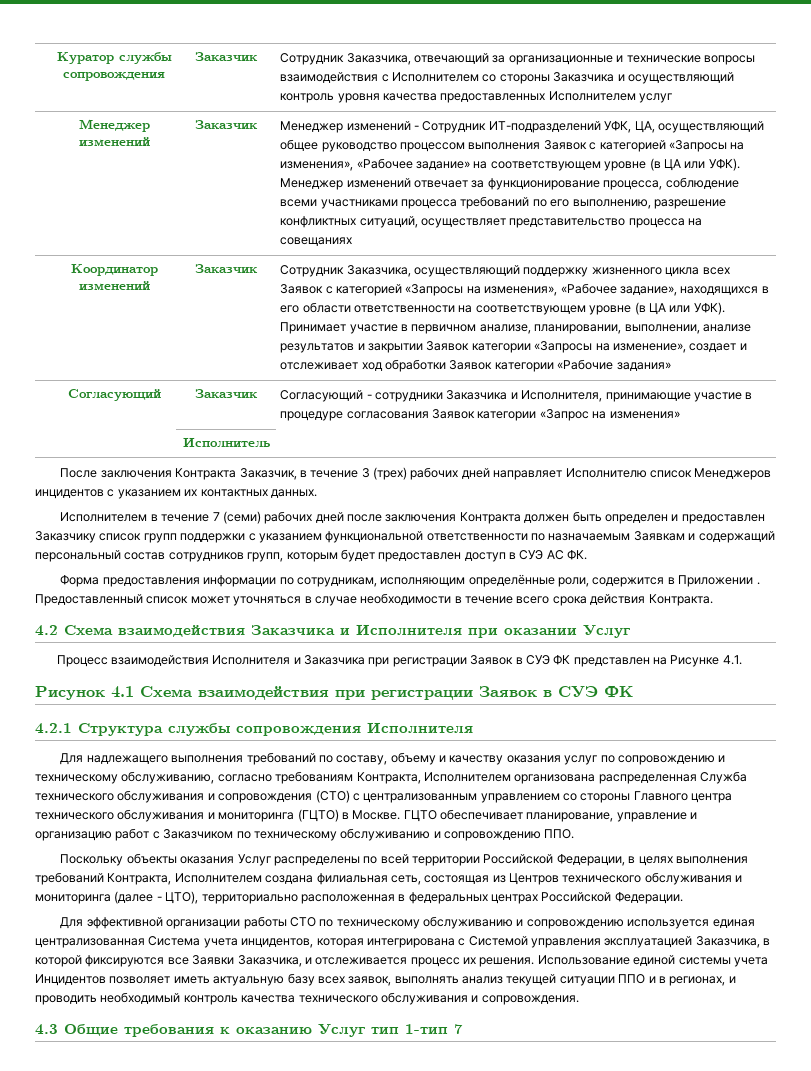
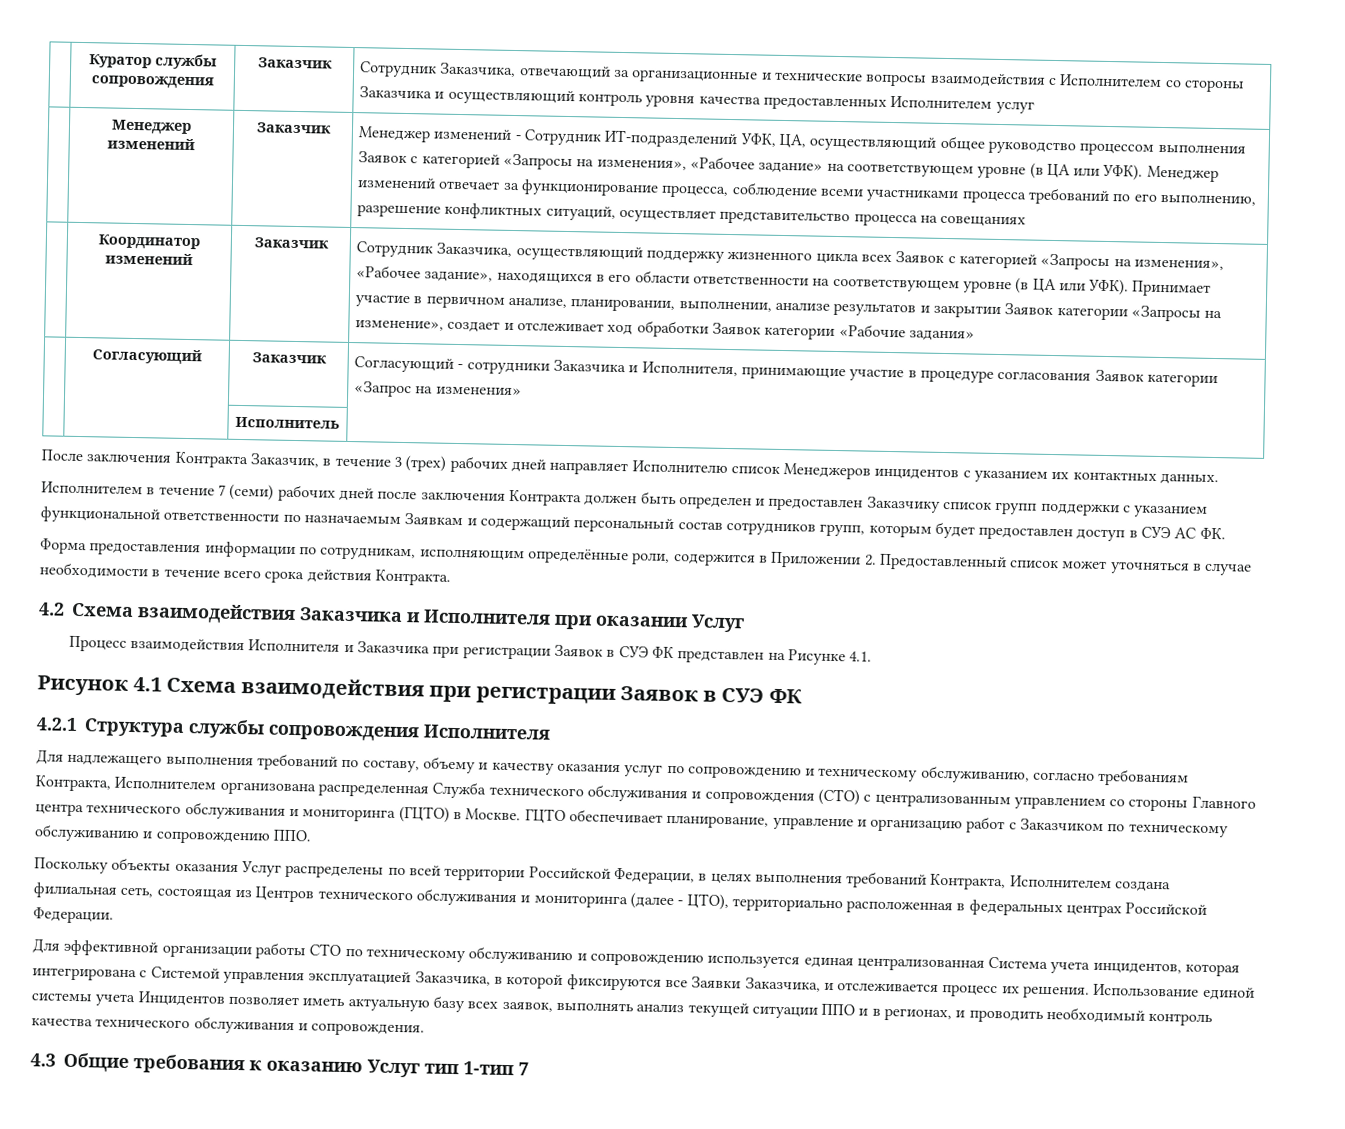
- Форма предоставления информации по сотрудникам, исполняющим определённые роли, содержится в Приложении . Предоставленный список может уточняться в случае необходимости в течение всего срока действия Контракта.
+ Форма предоставления информации по сотрудникам, исполняющим определённые роли, содержится в Приложении 2. Предоставленный список может уточняться в случае необходимости в течение всего срока действия Контракта.

